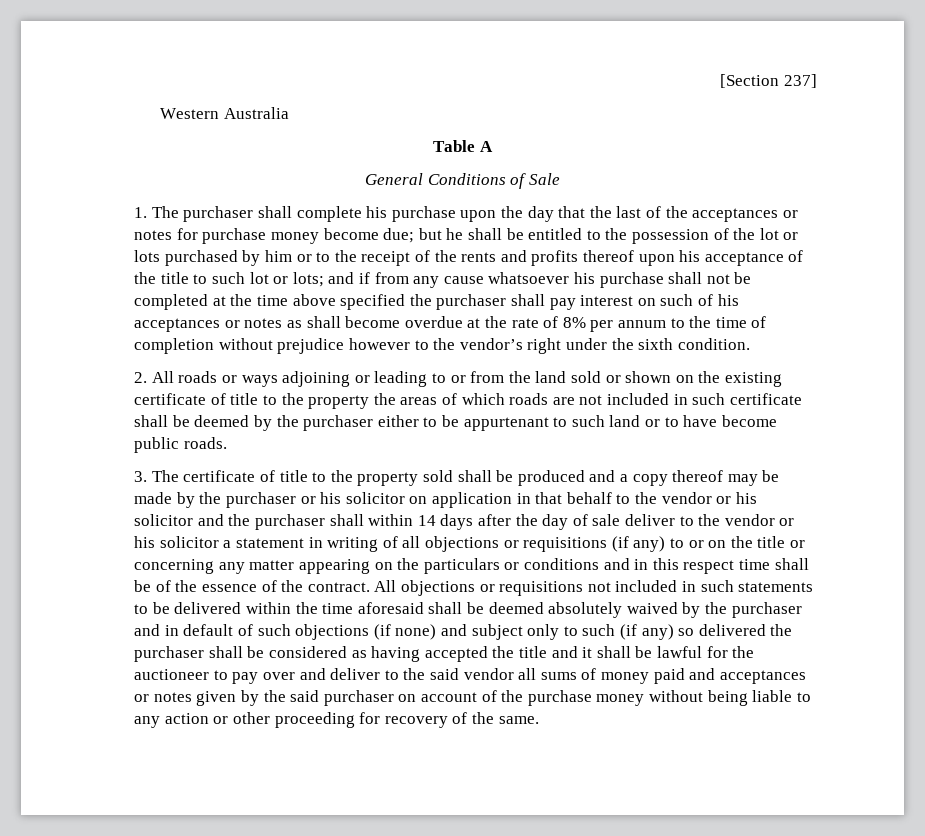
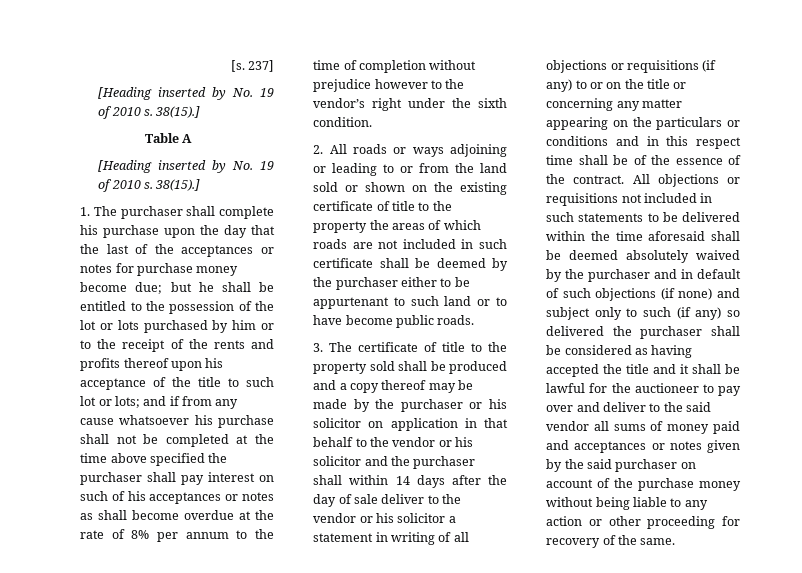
- [Section 237]
- Western Australia
+ [s. 237]
+ [Heading inserted by No. 19 of 2010 s. 38(15).]
  Table A
- General Conditions of Sale
+ [Heading inserted by No. 19 of 2010 s. 38(15).]

